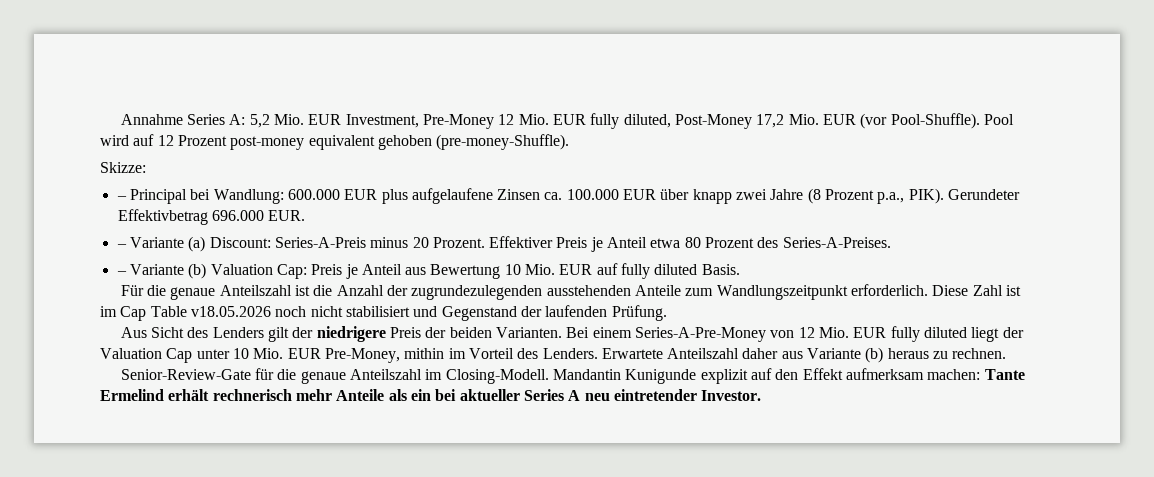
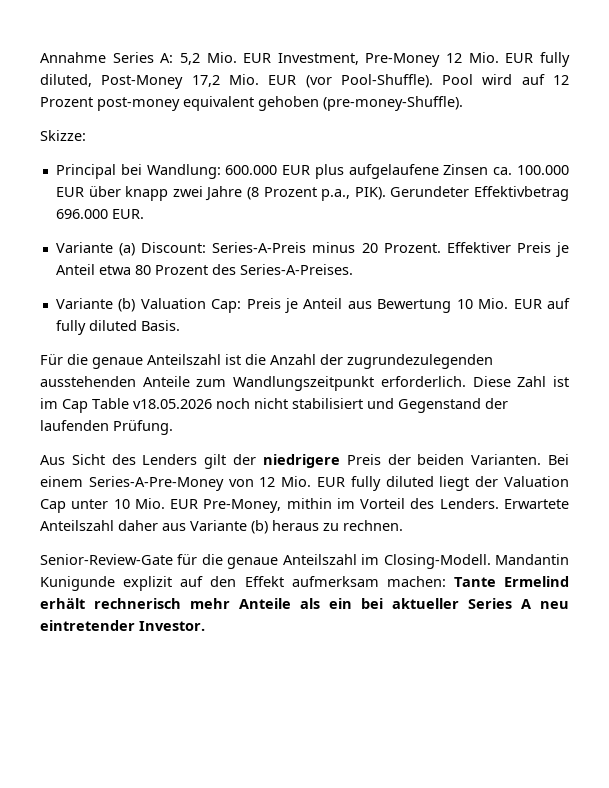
- – Principal bei Wandlung: 600.000 EUR plus aufgelaufene Zinsen ca. 100.000 EUR über knapp zwei Jahre (8 Prozent p.a., PIK).
+ Principal bei Wandlung: 600.000 EUR plus aufgelaufene Zinsen ca. 100.000 EUR über knapp zwei Jahre (8 Prozent p.a., PIK).
- – Variante (a) Discount: Series-A-Preis minus 20 Prozent.
+ Variante (a) Discount: Series-A-Preis minus 20 Prozent.
- – Variante (b) Valuation Cap: Preis je Anteil aus Bewertung 10 Mio. EUR auf fully diluted Basis.
+ Variante (b) Valuation Cap: Preis je Anteil aus Bewertung 10 Mio. EUR auf fully diluted Basis.

